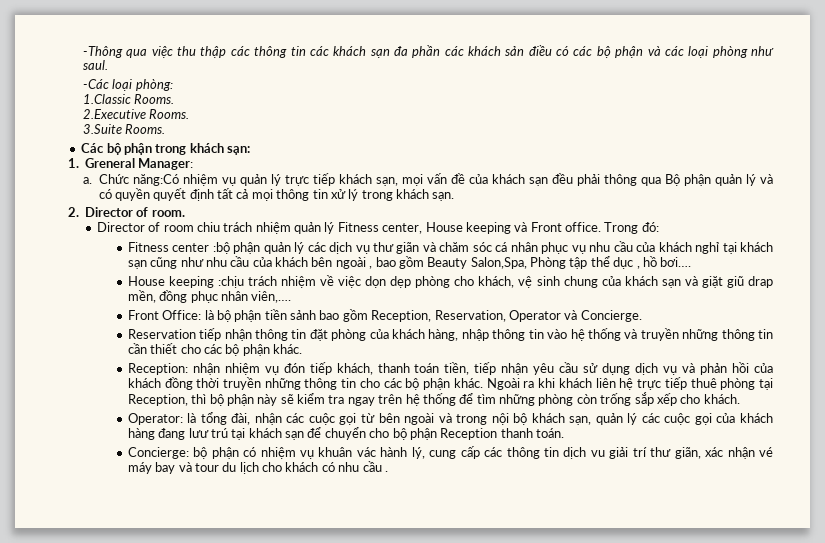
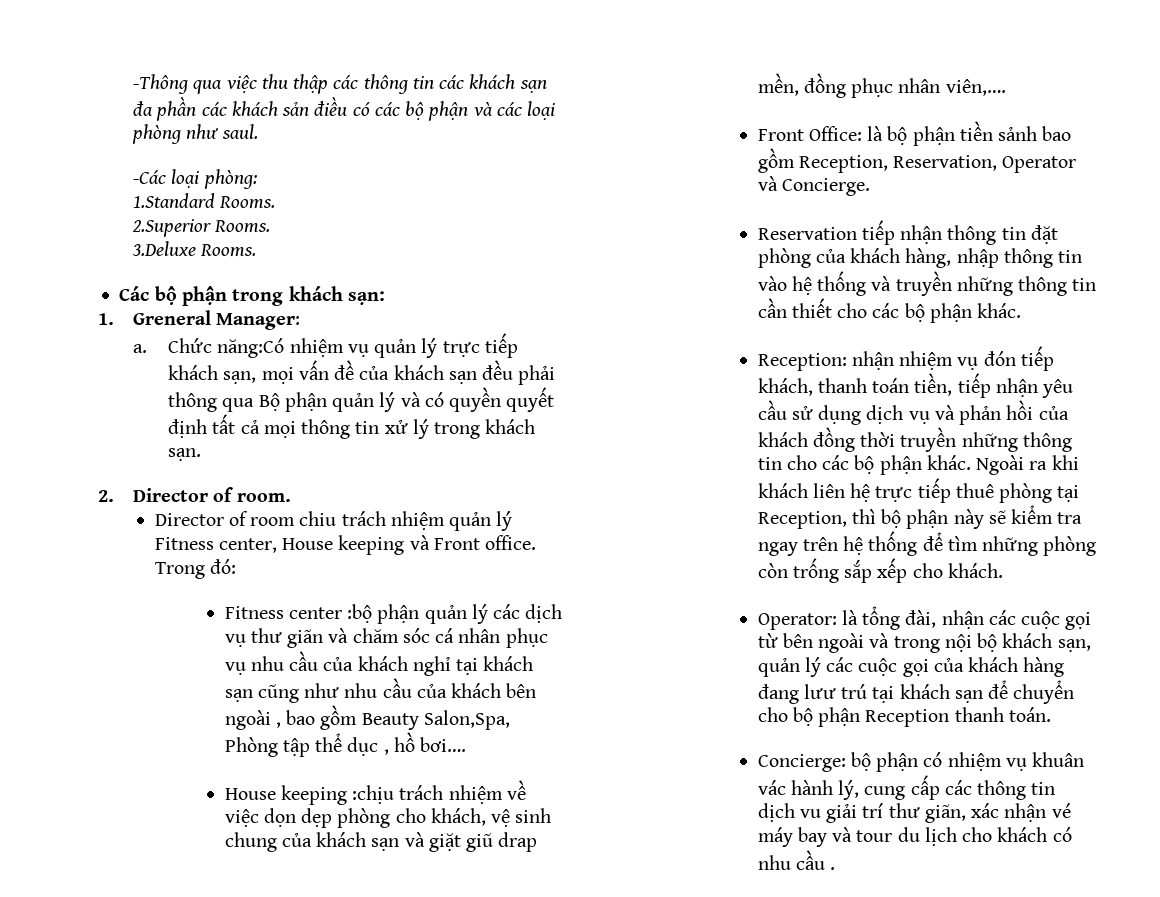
- 1.Classic Rooms.
- 2.Executive Rooms.
- 3.Suite Rooms.
+ 1.Standard Rooms.
+ 2.Superior Rooms.
+ 3.Deluxe Rooms.

